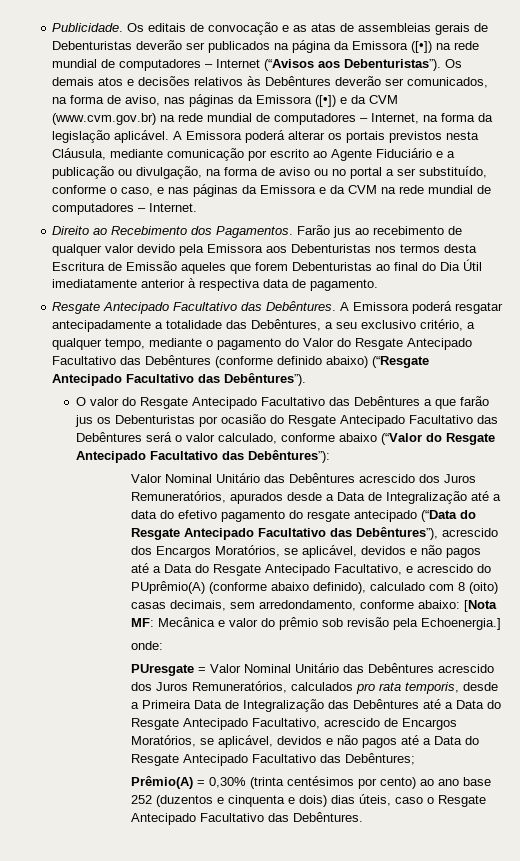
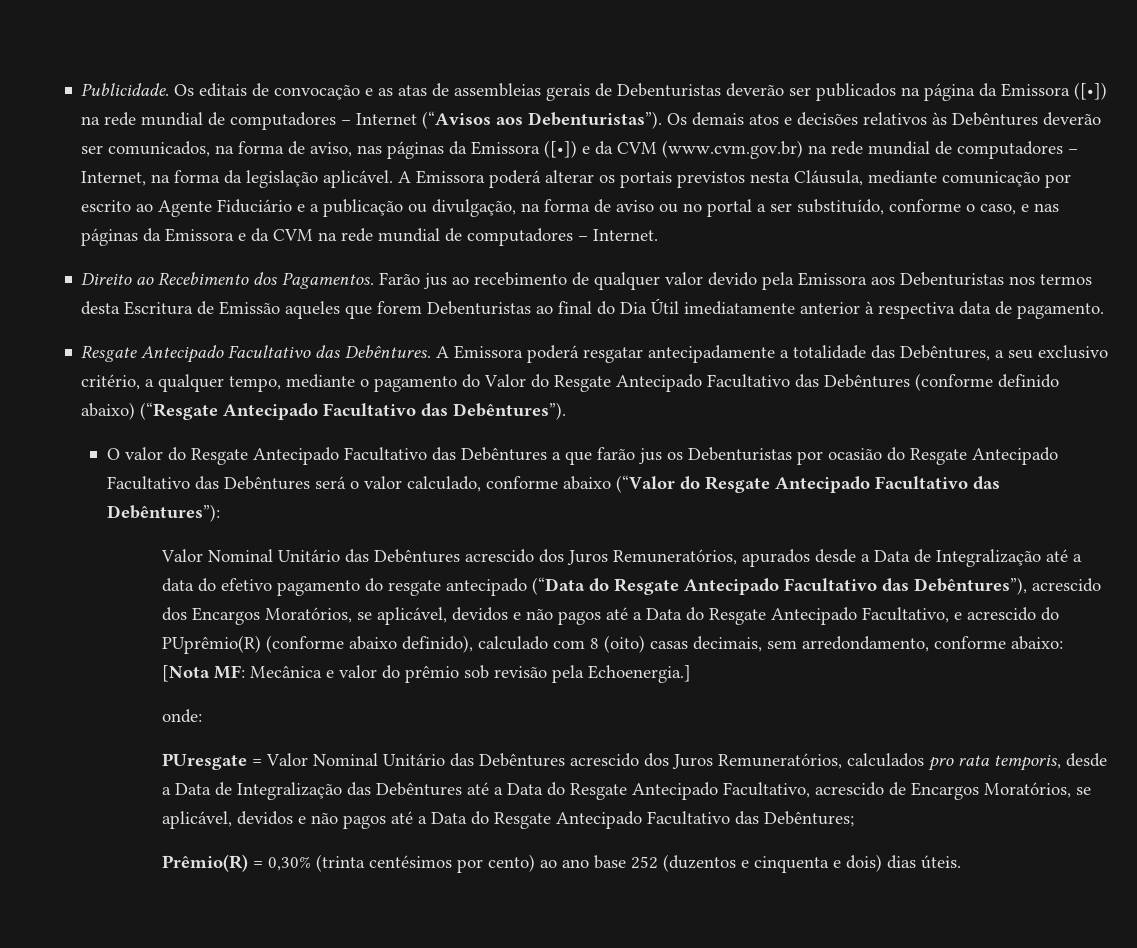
- Valor Nominal Unitário das Debêntures acrescido dos Juros Remuneratórios, apurados desde a Data de Integralização até a data do efetivo pagamento do resgate antecipado (“Data do Resgate Antecipado Facultativo das Debêntures”), acrescido dos Encargos Moratórios, se aplicável, devidos e não pagos até a Data do Resgate Antecipado Facultativo, e acrescido do PUprêmio(A) (conforme abaixo definido), calculado com 8 (oito) casas decimais, sem arredondamento, conforme abaixo:
+ Valor Nominal Unitário das Debêntures acrescido dos Juros Remuneratórios, apurados desde a Data de Integralização até a data do efetivo pagamento do resgate antecipado (“Data do Resgate Antecipado Facultativo das Debêntures”), acrescido dos Encargos Moratórios, se aplicável, devidos e não pagos até a Data do Resgate Antecipado Facultativo, e acrescido do PUprêmio(R) (conforme abaixo definido), calculado com 8 (oito) casas decimais, sem arredondamento, conforme abaixo:
- PUresgate = Valor Nominal Unitário das Debêntures acrescido dos Juros Remuneratórios, calculados pro rata temporis, desde a Primeira Data de Integralização das Debêntures até a Data do Resgate Antecipado Facultativo, acrescido de Encargos Moratórios, se aplicável, devidos e não pagos até a Data do Resgate Antecipado Facultativo das Debêntures;
+ PUresgate = Valor Nominal Unitário das Debêntures acrescido dos Juros Remuneratórios, calculados pro rata temporis, desde a Data de Integralização das Debêntures até a Data do Resgate Antecipado Facultativo, acrescido de Encargos Moratórios, se aplicável, devidos e não pagos até a Data do Resgate Antecipado Facultativo das Debêntures;
- Prêmio(A) = 0,30% (trinta centésimos por cento) ao ano base 252 (duzentos e cinquenta e dois) dias úteis, caso o Resgate Antecipado Facultativo das Debêntures.
+ Prêmio(R) = 0,30% (trinta centésimos por cento) ao ano base 252 (duzentos e cinquenta e dois) dias úteis.

